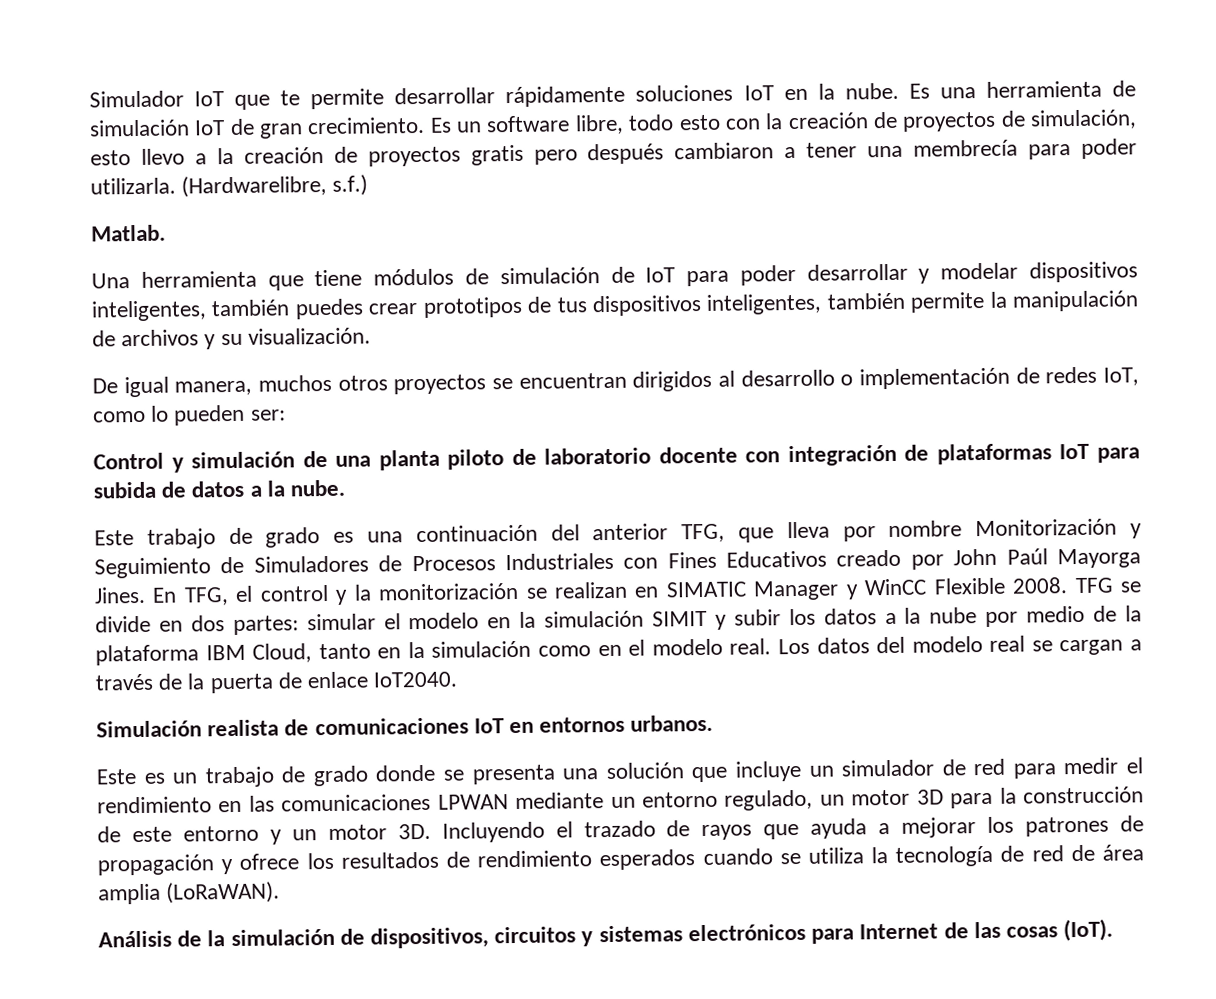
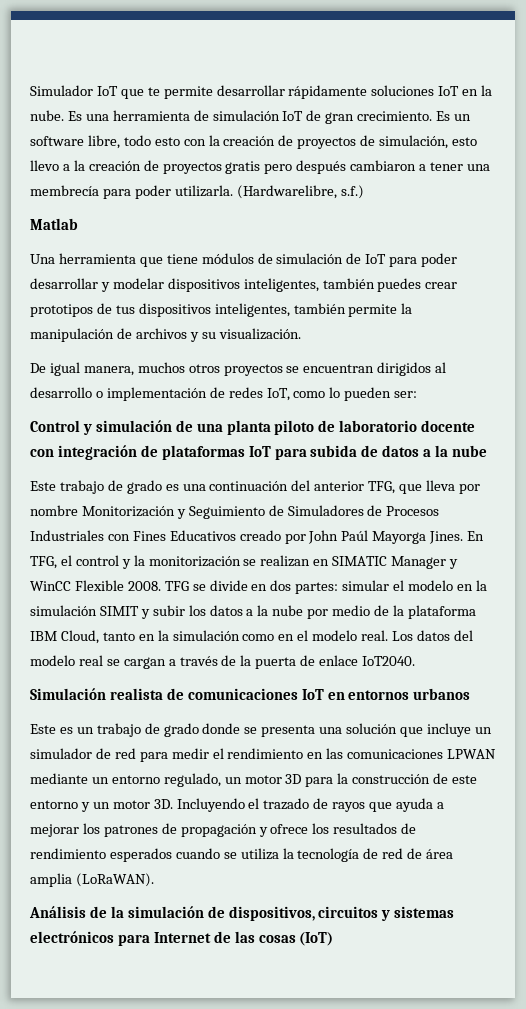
- Matlab.
+ Matlab
- Control y simulación de una planta piloto de laboratorio docente con integración de plataformas IoT para subida de datos a la nube.
+ Control y simulación de una planta piloto de laboratorio docente con integración de plataformas IoT para subida de datos a la nube
- Simulación realista de comunicaciones IoT en entornos urbanos.
+ Simulación realista de comunicaciones IoT en entornos urbanos
- Análisis de la simulación de dispositivos, circuitos y sistemas electrónicos para Internet de las cosas (IoT).
+ Análisis de la simulación de dispositivos, circuitos y sistemas electrónicos para Internet de las cosas (IoT)

